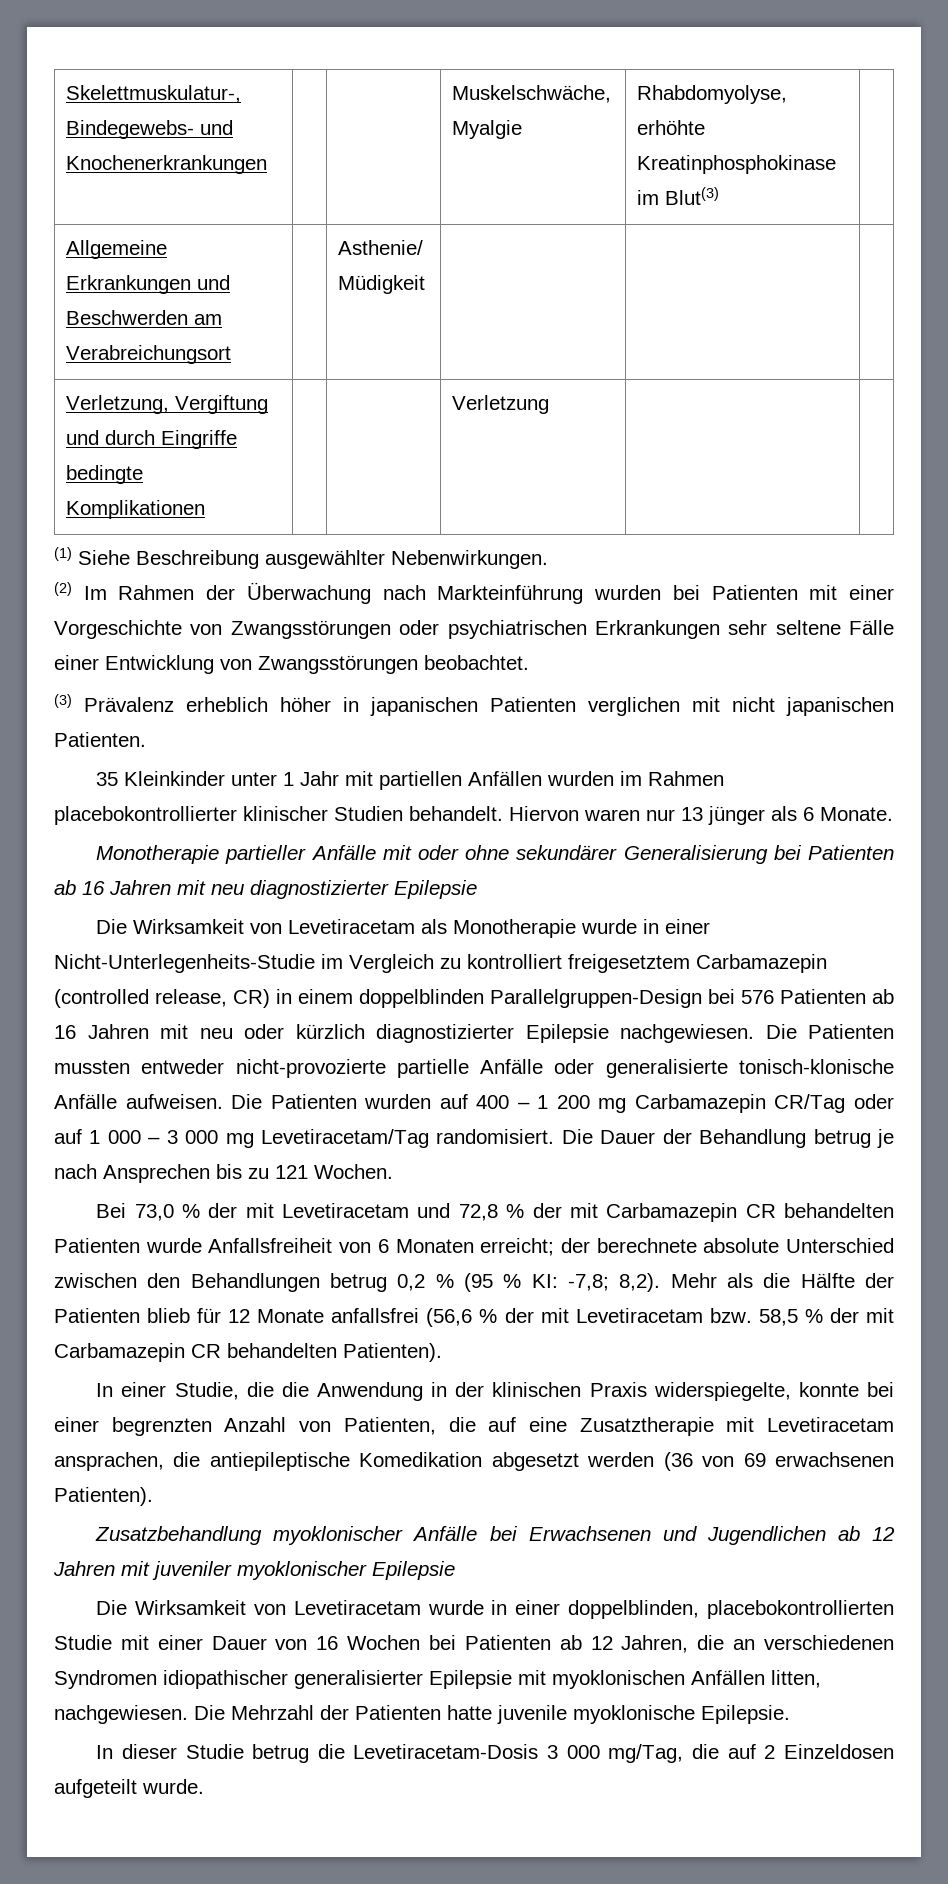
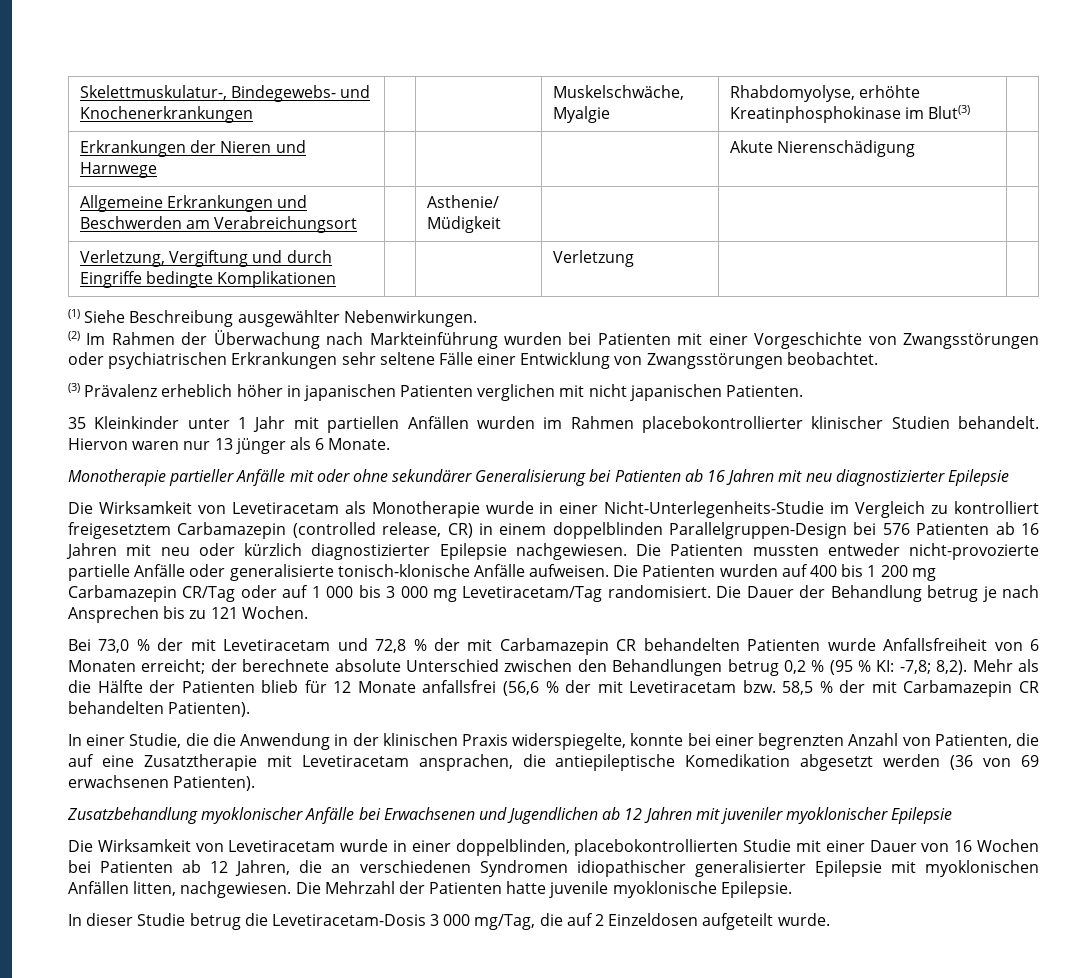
+ Erkrankungen der Nieren und Harnwege | | | | Akute Nierenschädigung |
- Die Patienten wurden auf 400 – 1 200 mg Carbamazepin CR/Tag oder auf 1 000 – 3 000 mg Levetiracetam/Tag randomisiert.
+ Die Patienten wurden auf 400 bis 1 200 mg Carbamazepin CR/Tag oder auf 1 000 bis 3 000 mg Levetiracetam/Tag randomisiert.

